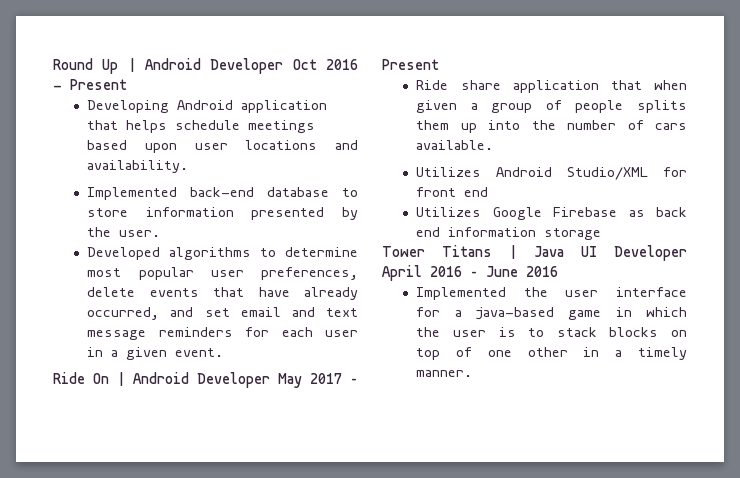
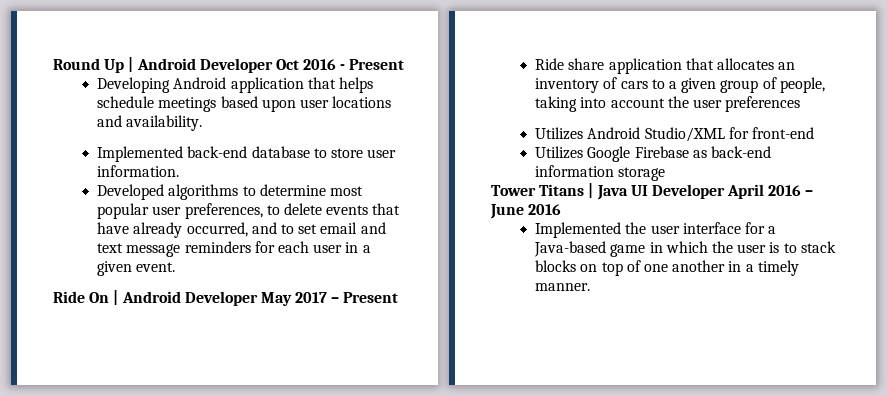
- Implemented back-end database to store information presented by the user.
+ Implemented back-end database to store user information.
- Developed algorithms to determine most popular user preferences, delete events that have already occurred, and set email and text message reminders for each user in a given event.
+ Developed algorithms to determine most popular user preferences, to delete events that have already occurred, and to set email and text message reminders for each user in a given event.
- Ride share application that when given a group of people splits them up into the number of cars available.
+ Ride share application that allocates an inventory of cars to a given group of people, taking into account the user preferences
- Utilizes Android Studio/XML for front end
+ Utilizes Android Studio/XML for front-end
- Utilizes Google Firebase as back end information storage
+ Utilizes Google Firebase as back-end information storage
- Implemented the user interface for a java-based game in which the user is to stack blocks on top of one other in a timely manner.
+ Implemented the user interface for a Java-based game in which the user is to stack blocks on top of one another in a timely manner.

